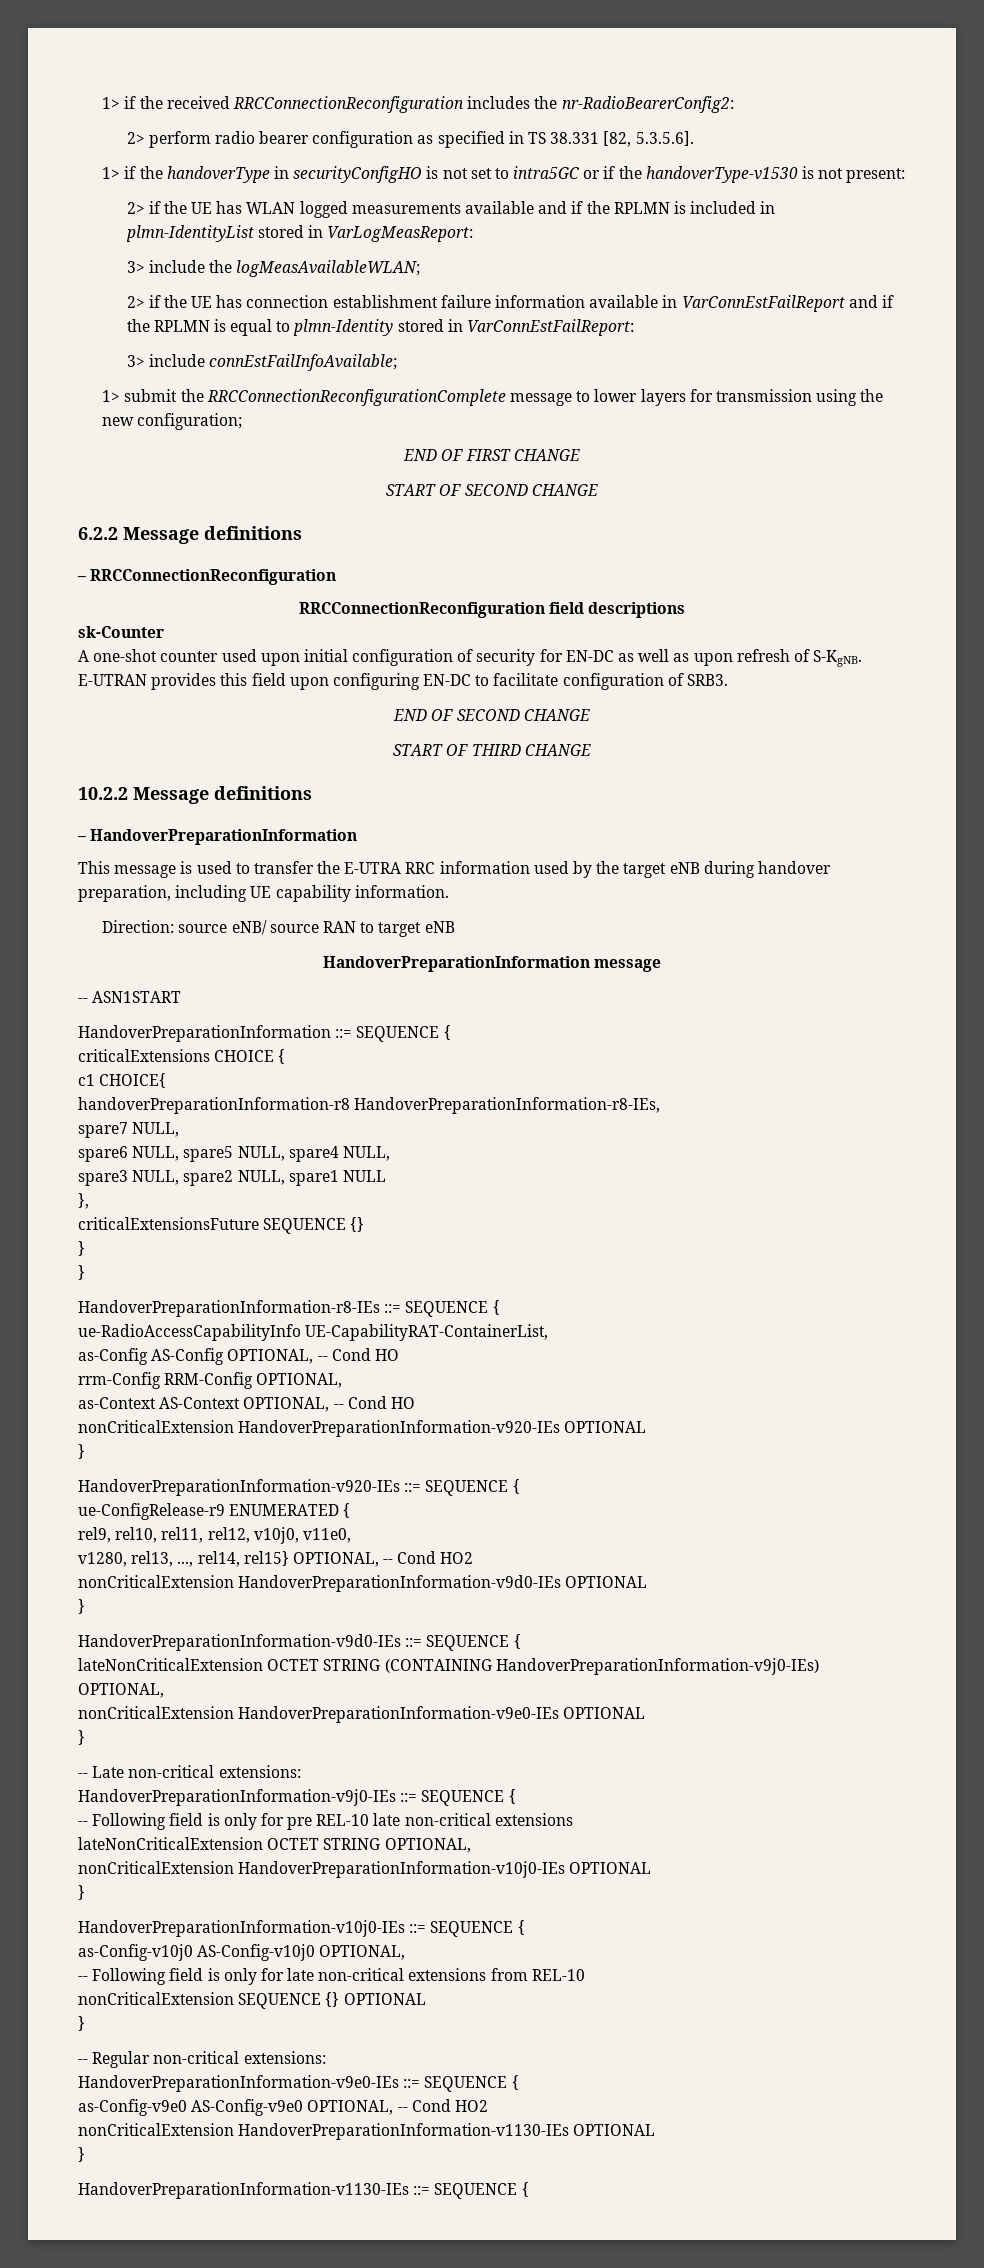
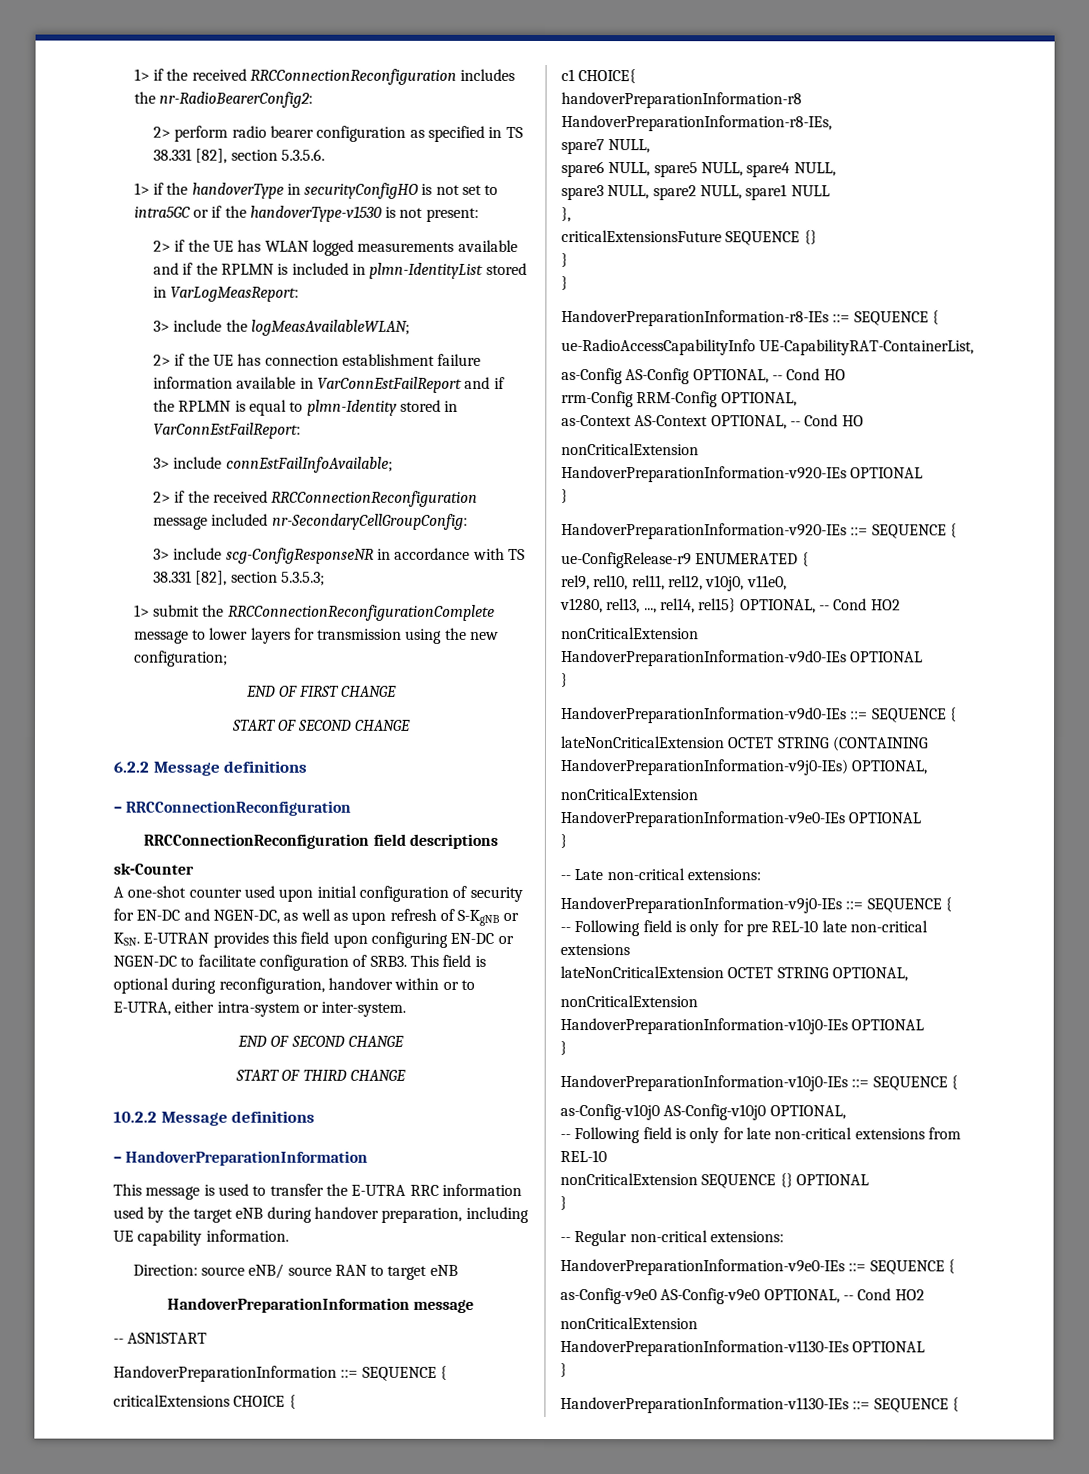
- 2> perform radio bearer configuration as specified in TS 38.331 [82, 5.3.5.6].
+ 2> perform radio bearer configuration as specified in TS 38.331 [82], section 5.3.5.6.
+ 2> if the received RRCConnectionReconfiguration message included nr-SecondaryCellGroupConfig:
+ 3> include scg-ConfigResponseNR in accordance with TS 38.331 [82], section 5.3.5.3;
- A one-shot counter used upon initial configuration of security for EN-DC as well as upon refresh of S-KgNB. E-UTRAN provides this field upon configuring EN-DC to facilitate configuration of SRB3.
+ A one-shot counter used upon initial configuration of security for EN-DC and NGEN-DC, as well as upon refresh of S-KgNB or KSN. E-UTRAN provides this field upon configuring EN-DC or NGEN-DC to facilitate configuration of SRB3. This field is optional during reconfiguration, handover within or to E-UTRA, either intra-system or inter-system.

